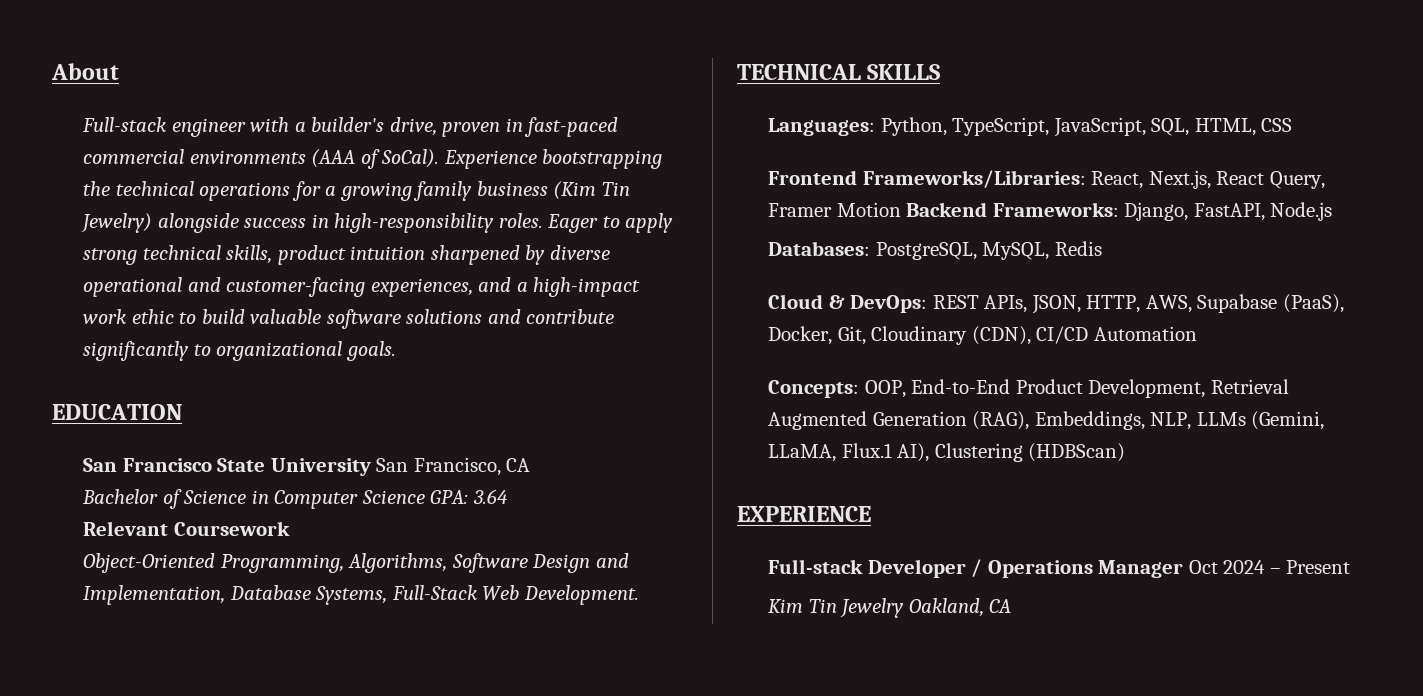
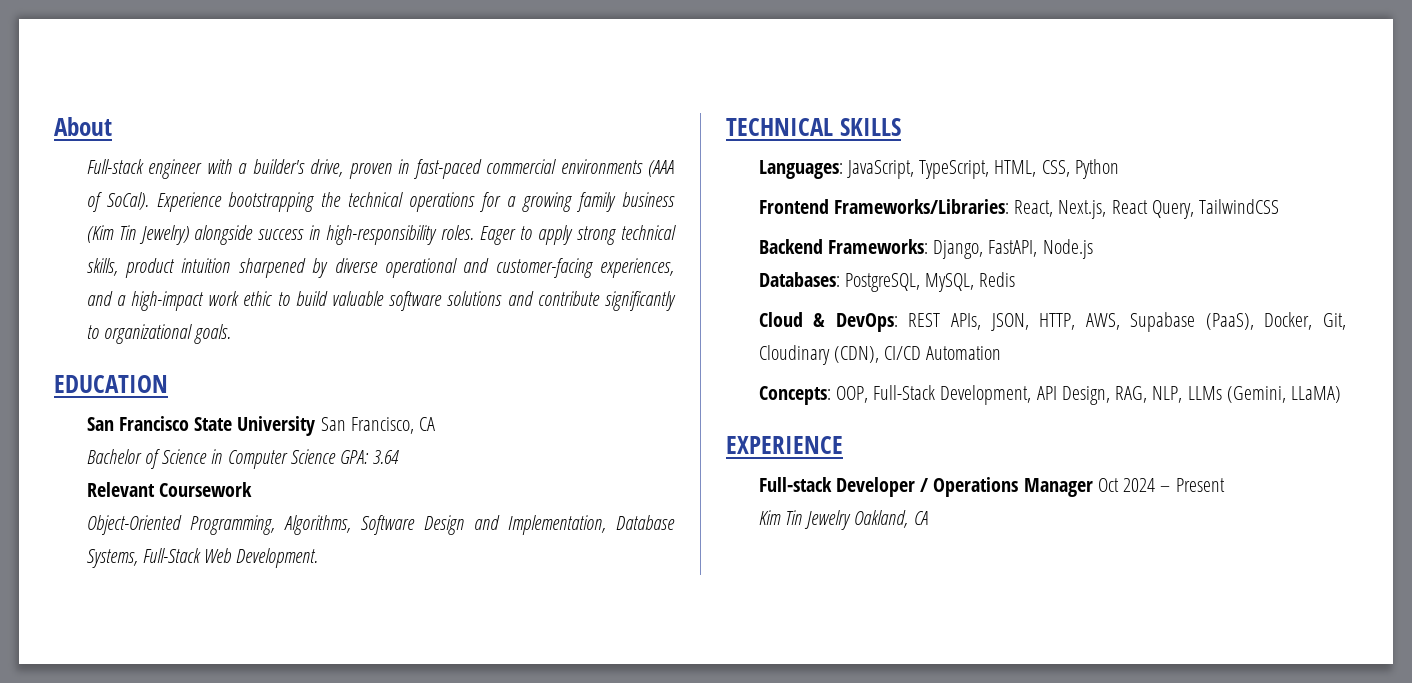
- Languages: Python, TypeScript, JavaScript, SQL, HTML, CSS
+ Languages: JavaScript, TypeScript, HTML, CSS, Python
- Frontend Frameworks/Libraries: React, Next.js, React Query, Framer Motion Backend Frameworks: Django, FastAPI, Node.js
+ Frontend Frameworks/Libraries: React, Next.js, React Query, TailwindCSS
+ Backend Frameworks: Django, FastAPI, Node.js
- Concepts: OOP, End-to-End Product Development, Retrieval Augmented Generation (RAG), Embeddings, NLP, LLMs (Gemini, LLaMA, Flux.1 AI), Clustering (HDBScan)
+ Concepts: OOP, Full-Stack Development, API Design, RAG, NLP, LLMs (Gemini, LLaMA)

